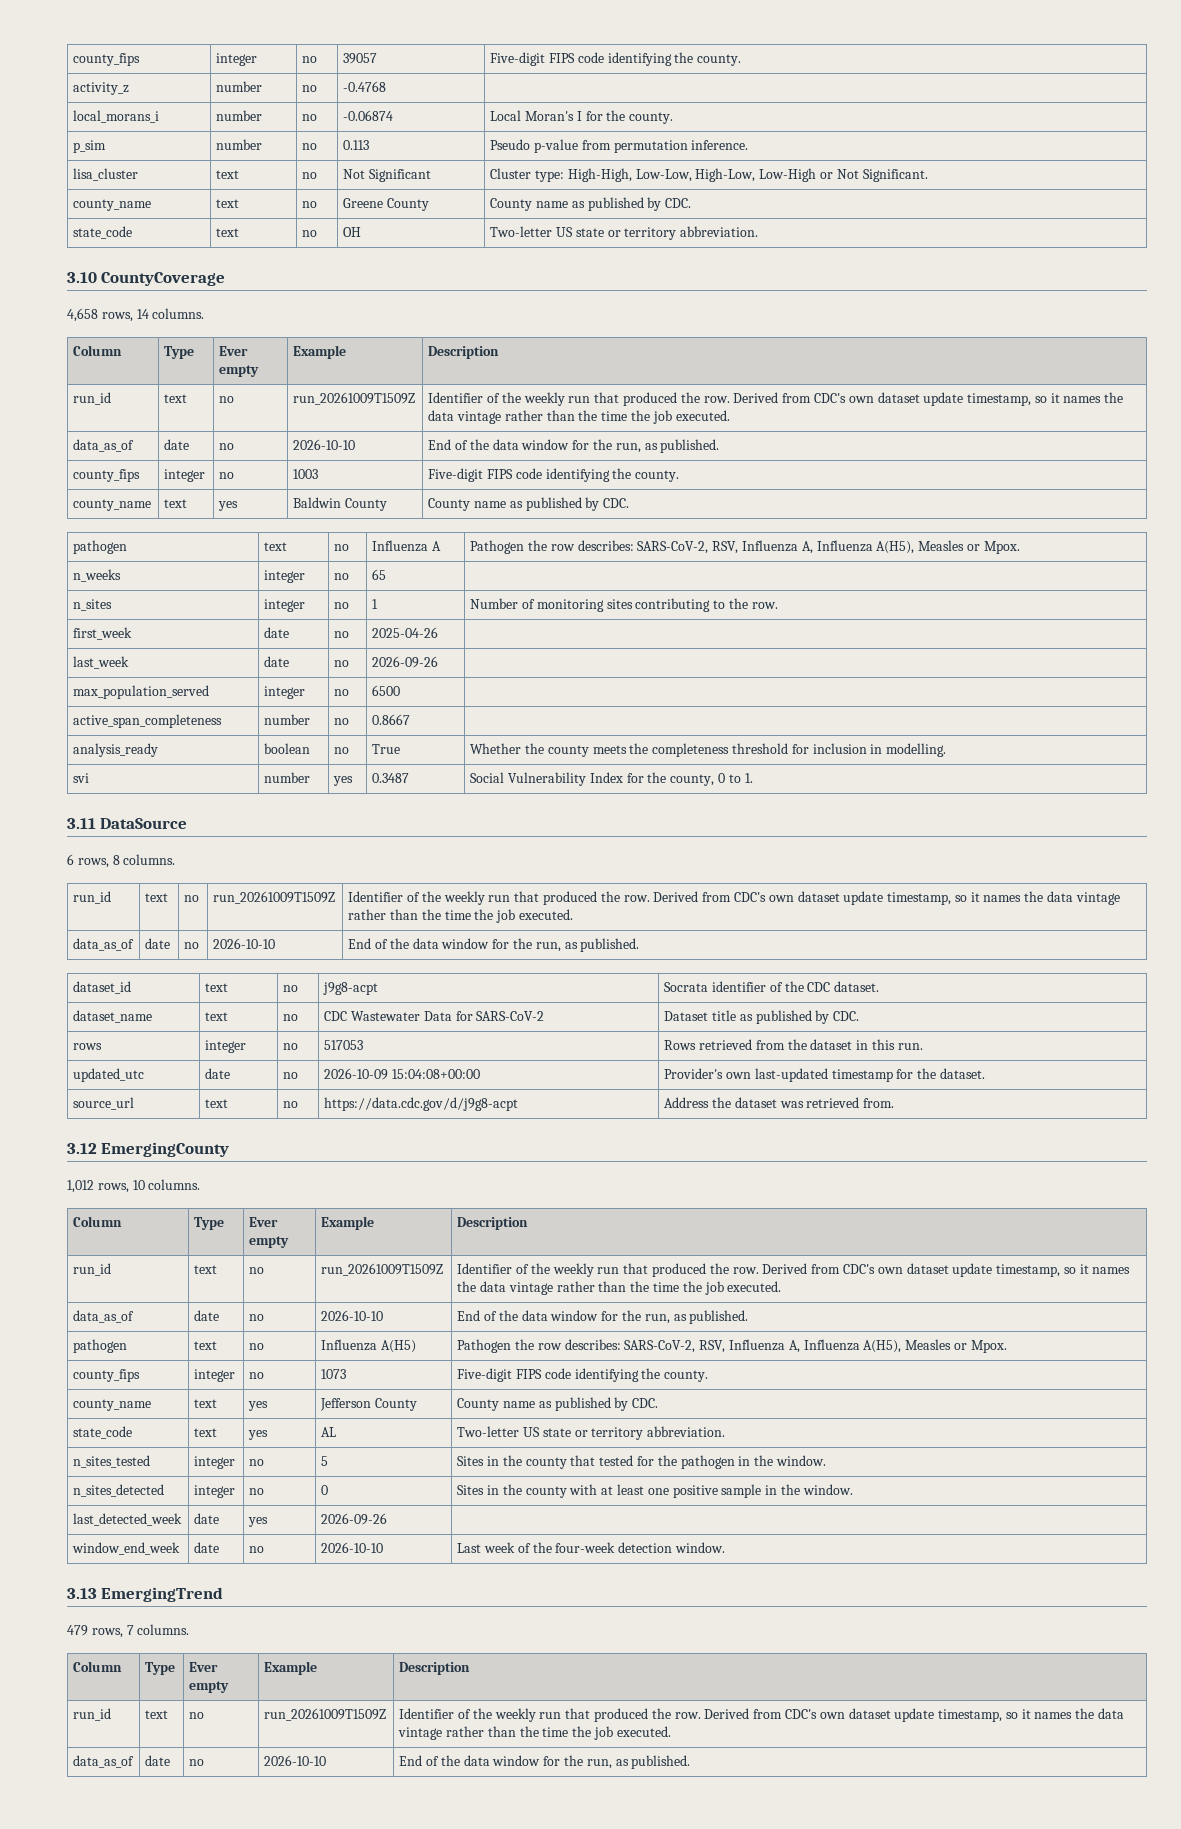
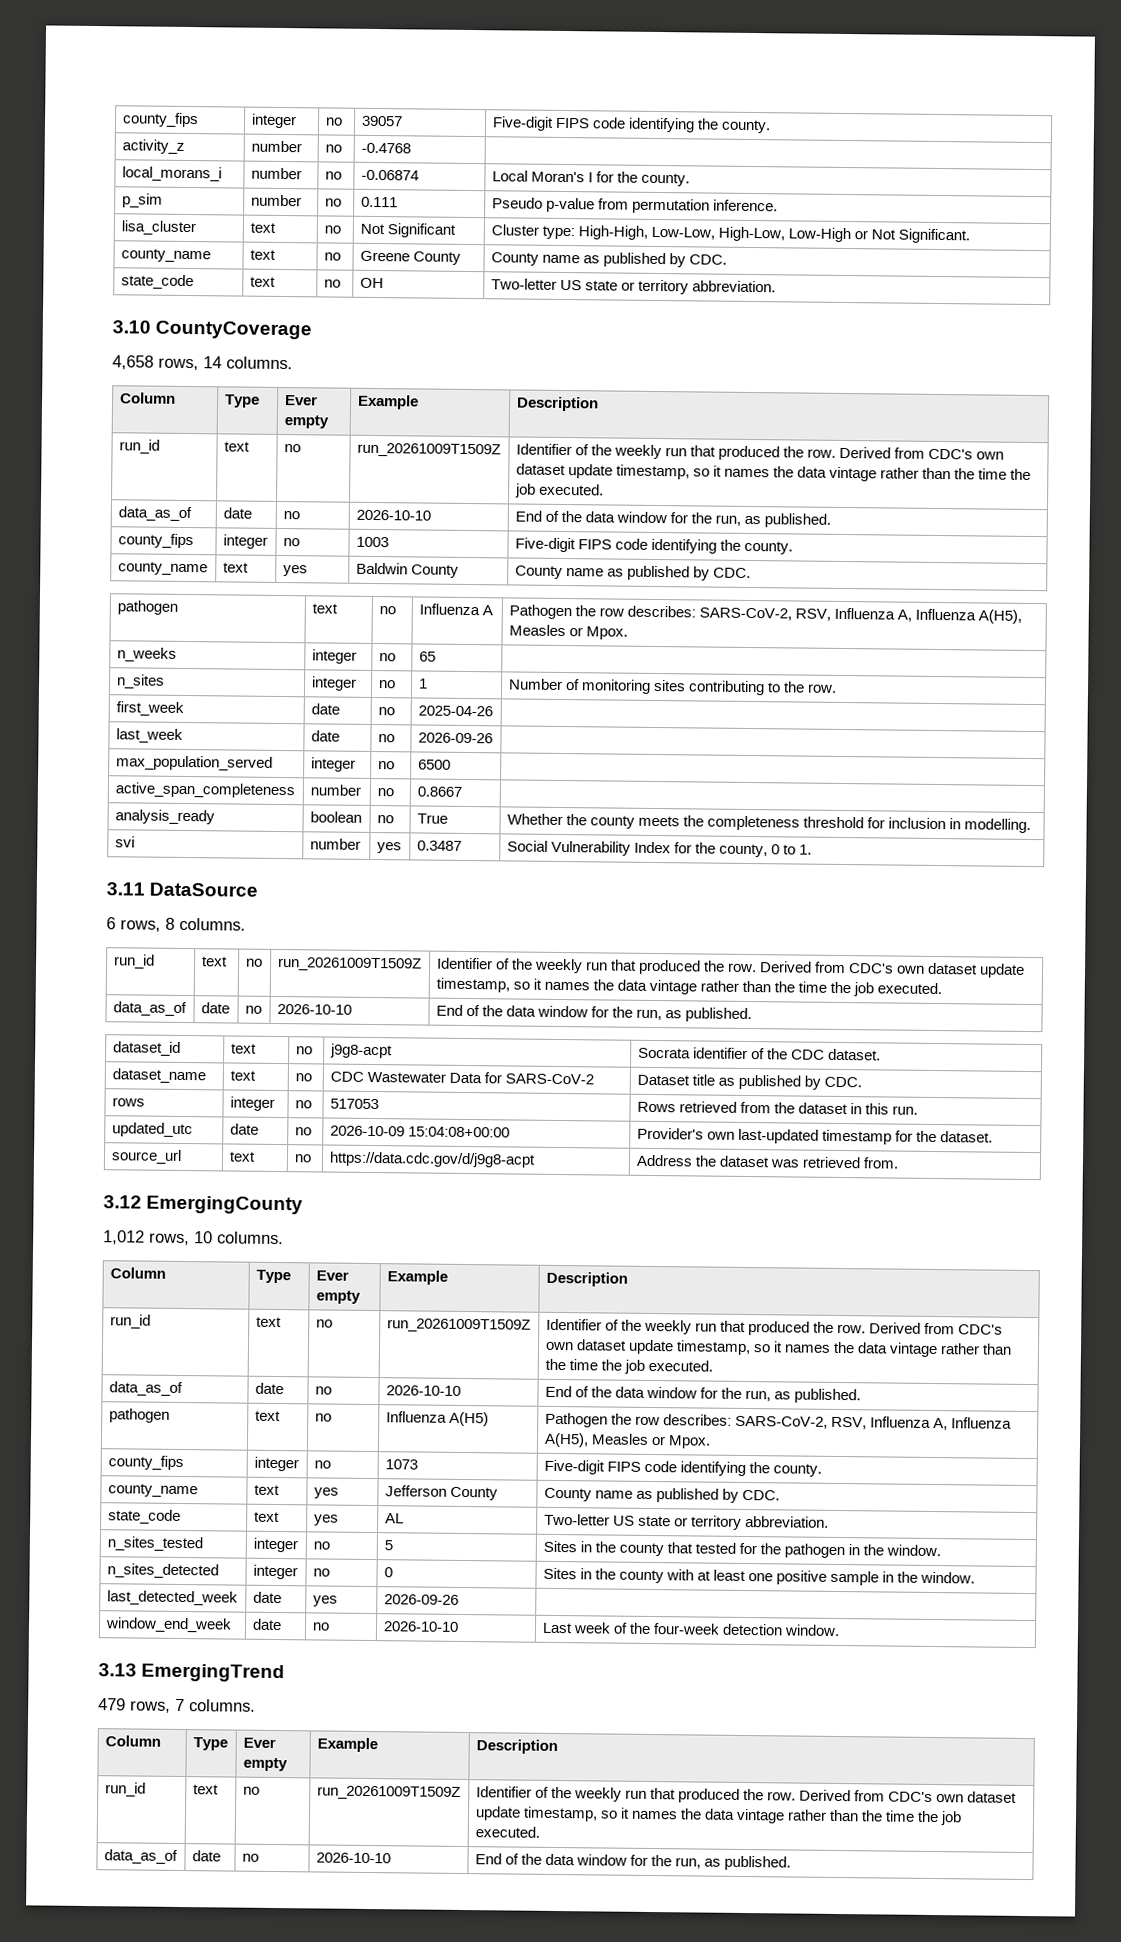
- p_sim | number | no | 0.113 | Pseudo p-value from permutation inference.
+ p_sim | number | no | 0.111 | Pseudo p-value from permutation inference.

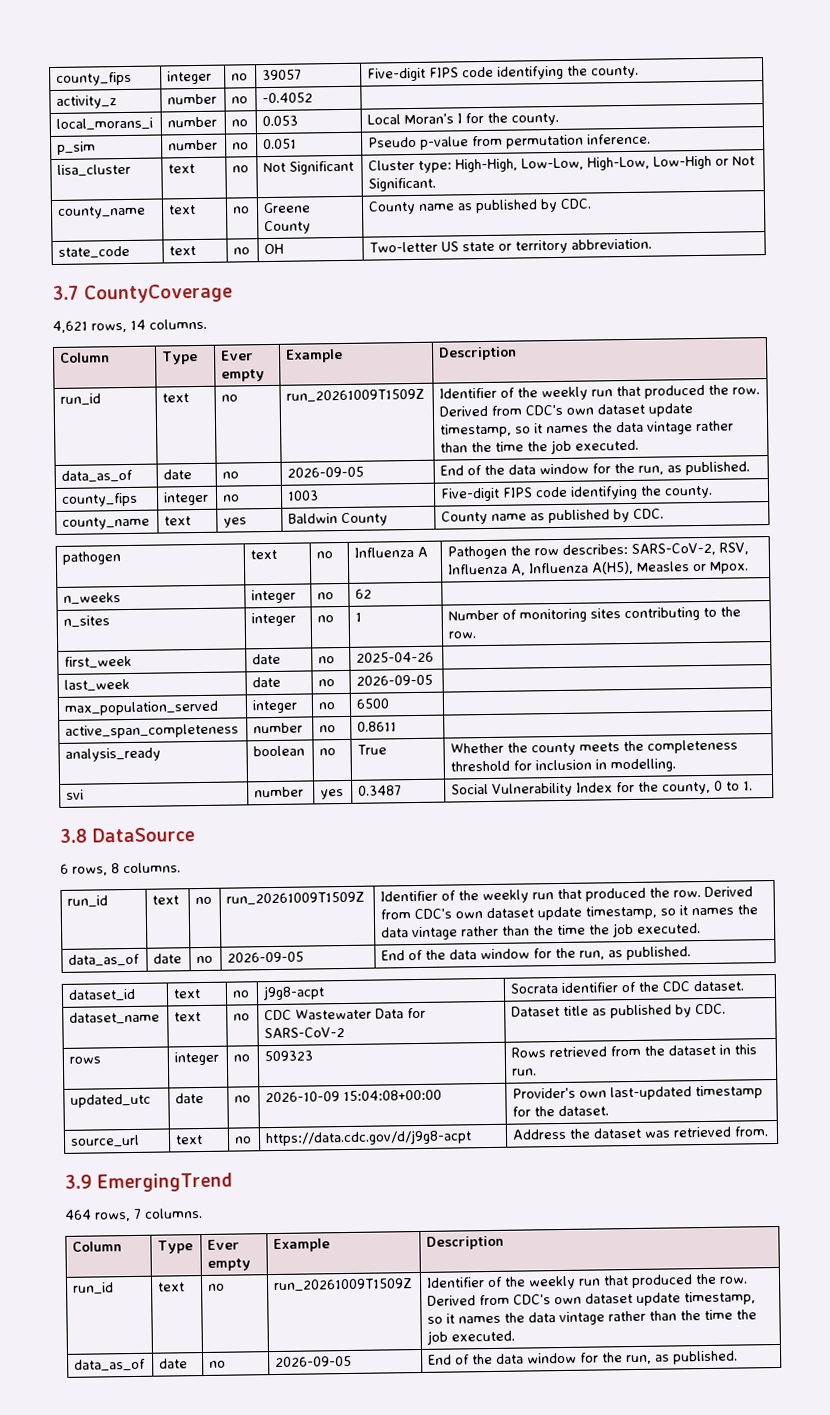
- activity_z | number | no | -0.4768 |
+ activity_z | number | no | -0.4052 |
- local_morans_i | number | no | -0.06874 | Local Moran's I for the county.
+ local_morans_i | number | no | 0.053 | Local Moran's I for the county.
- p_sim | number | no | 0.111 | Pseudo p-value from permutation inference.
+ p_sim | number | no | 0.051 | Pseudo p-value from permutation inference.
- 3.10 CountyCoverage
+ 3.7 CountyCoverage
- 4,658 rows, 14 columns.
+ 4,621 rows, 14 columns.
  Column | Type | Ever empty | Example | Description
  run_id | text | no | run_20261009T1509Z | Identifier of the weekly run that produced the row. Derived from CDC's own dataset update timestamp, so it names the data vintage rather than the time the job executed.
- data_as_of | date | no | 2026-10-10 | End of the data window for the run, as published.
+ data_as_of | date | no | 2026-09-05 | End of the data window for the run, as published.
- n_weeks | integer | no | 65 |
+ n_weeks | integer | no | 62 |
- last_week | date | no | 2026-09-26 |
+ last_week | date | no | 2026-09-05 |
- active_span_completeness | number | no | 0.8667 |
+ active_span_completeness | number | no | 0.8611 |
- 3.11 DataSource
+ 3.8 DataSource
  6 rows, 8 columns.
  run_id | text | no | run_20261009T1509Z | Identifier of the weekly run that produced the row. Derived from CDC's own dataset update timestamp, so it names the data vintage rather than the time the job executed.
- data_as_of | date | no | 2026-10-10 | End of the data window for the run, as published.
+ data_as_of | date | no | 2026-09-05 | End of the data window for the run, as published.
- rows | integer | no | 517053 | Rows retrieved from the dataset in this run.
+ rows | integer | no | 509323 | Rows retrieved from the dataset in this run.
- 3.12 EmergingCounty
- 1,012 rows, 10 columns.
- Column | Type | Ever empty | Example | Description
- run_id | text | no | run_20261009T1509Z | Identifier of the weekly run that produced the row. Derived from CDC's own dataset update timestamp, so it names the data vintage rather than the time the job executed.
- data_as_of | date | no | 2026-10-10 | End of the data window for the run, as published.
- pathogen | text | no | Influenza A(H5) | Pathogen the row describes: SARS-CoV-2, RSV, Influenza A, Influenza A(H5), Measles or Mpox.
- county_fips | integer | no | 1073 | Five-digit FIPS code identifying the county.
- county_name | text | yes | Jefferson County | County name as published by CDC.
- state_code | text | yes | AL | Two-letter US state or territory abbreviation.
- n_sites_tested | integer | no | 5 | Sites in the county that tested for the pathogen in the window.
- n_sites_detected | integer | no | 0 | Sites in the county with at least one positive sample in the window.
- last_detected_week | date | yes | 2026-09-26 |
- window_end_week | date | no | 2026-10-10 | Last week of the four-week detection window.
- 3.13 EmergingTrend
+ 3.9 EmergingTrend
- 479 rows, 7 columns.
+ 464 rows, 7 columns.
  Column | Type | Ever empty | Example | Description
  run_id | text | no | run_20261009T1509Z | Identifier of the weekly run that produced the row. Derived from CDC's own dataset update timestamp, so it names the data vintage rather than the time the job executed.
- data_as_of | date | no | 2026-10-10 | End of the data window for the run, as published.
+ data_as_of | date | no | 2026-09-05 | End of the data window for the run, as published.

